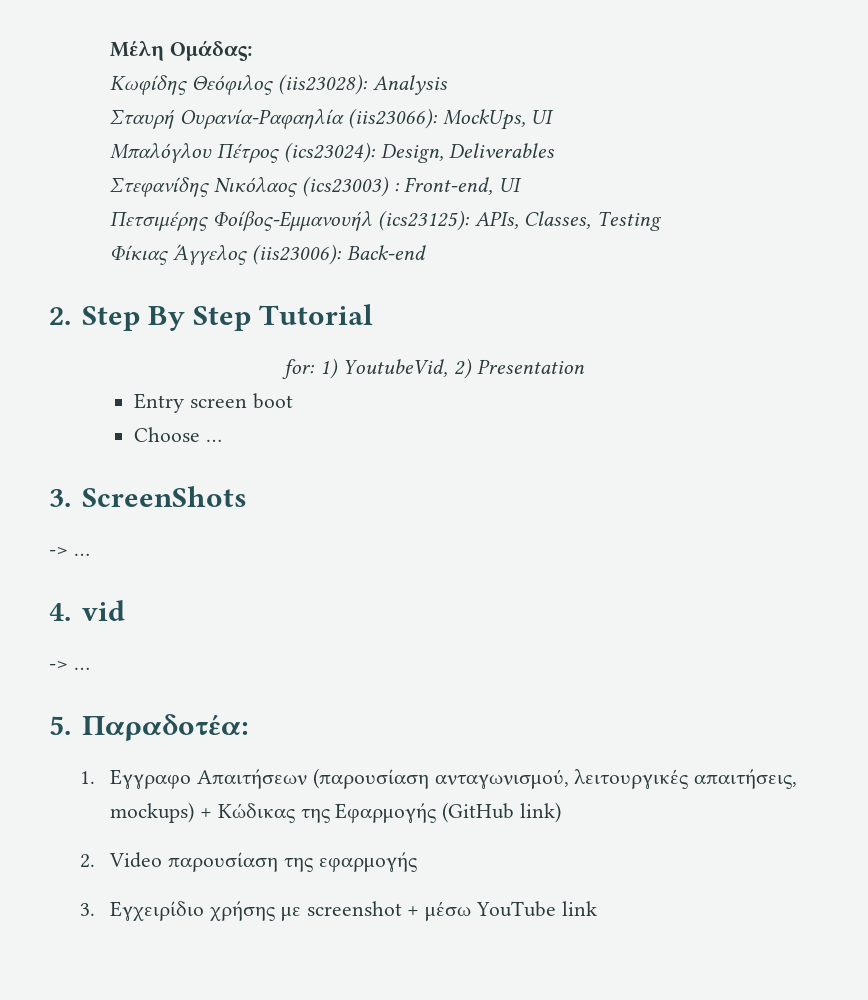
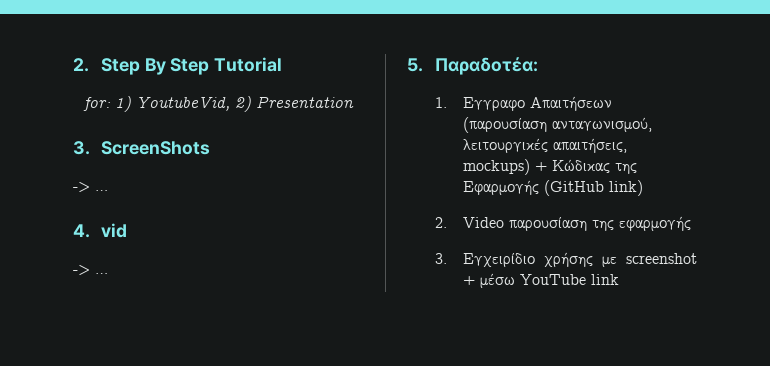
- Μέλη Ομάδας:
- Κωφίδης Θεόφιλος (iis23028): Analysis
- Σταυρή Ουρανία-Ραφαηλία (iis23066): MockUps, UI
- Μπαλόγλου Πέτρος (ics23024): Design, Deliverables
- Στεφανίδης Νικόλαος (ics23003) : Front-end, UI
- Πετσιμέρης Φοίβος-Εμμανουήλ (ics23125): APIs, Classes, Testing
- Φίκιας Άγγελος (iis23006): Back-end
- Entry screen boot
- Choose …

